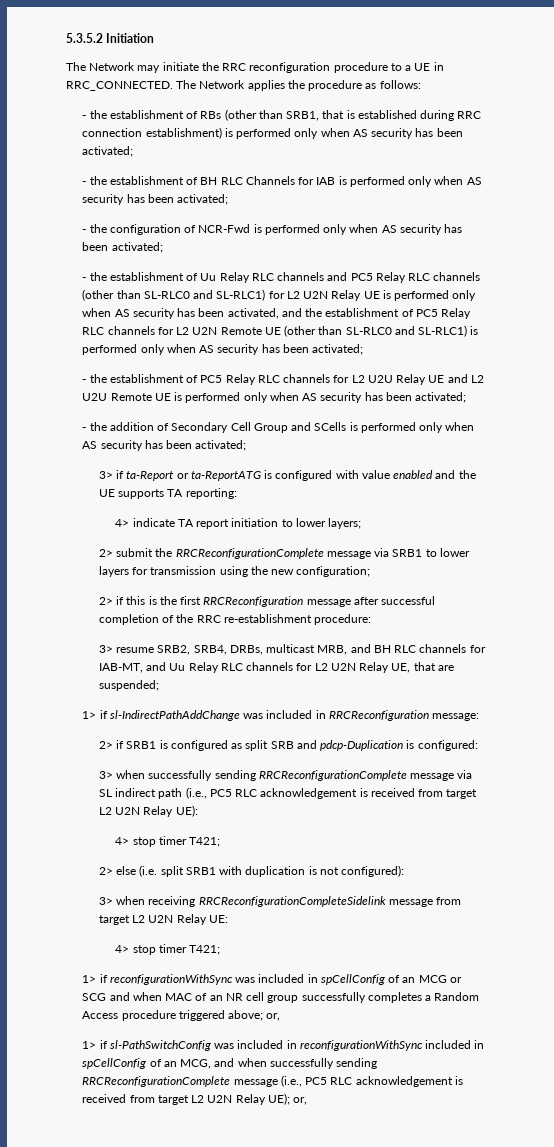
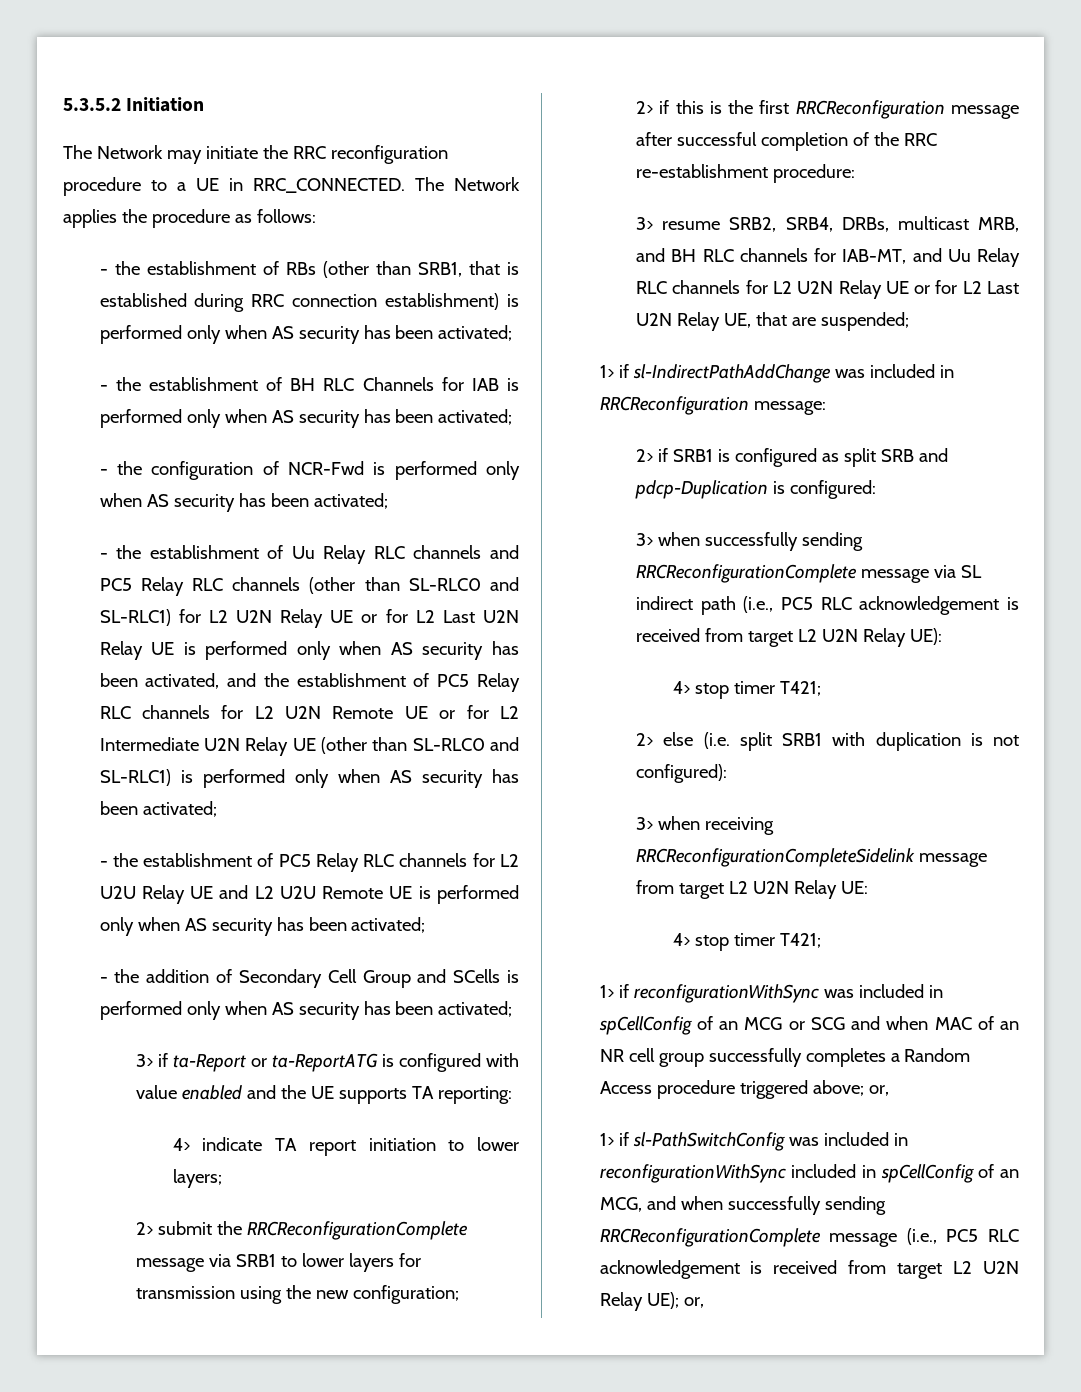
- - the establishment of Uu Relay RLC channels and PC5 Relay RLC channels (other than SL-RLC0 and SL-RLC1) for L2 U2N Relay UE is performed only when AS security has been activated, and the establishment of PC5 Relay RLC channels for L2 U2N Remote UE (other than SL-RLC0 and SL-RLC1) is performed only when AS security has been activated;
+ - the establishment of Uu Relay RLC channels and PC5 Relay RLC channels (other than SL-RLC0 and SL-RLC1) for L2 U2N Relay UE or for L2 Last U2N Relay UE is performed only when AS security has been activated, and the establishment of PC5 Relay RLC channels for L2 U2N Remote UE or for L2 Intermediate U2N Relay UE (other than SL-RLC0 and SL-RLC1) is performed only when AS security has been activated;
- 3> resume SRB2, SRB4, DRBs, multicast MRB, and BH RLC channels for IAB-MT, and Uu Relay RLC channels for L2 U2N Relay UE, that are suspended;
+ 3> resume SRB2, SRB4, DRBs, multicast MRB, and BH RLC channels for IAB-MT, and Uu Relay RLC channels for L2 U2N Relay UE or for L2 Last U2N Relay UE, that are suspended;

